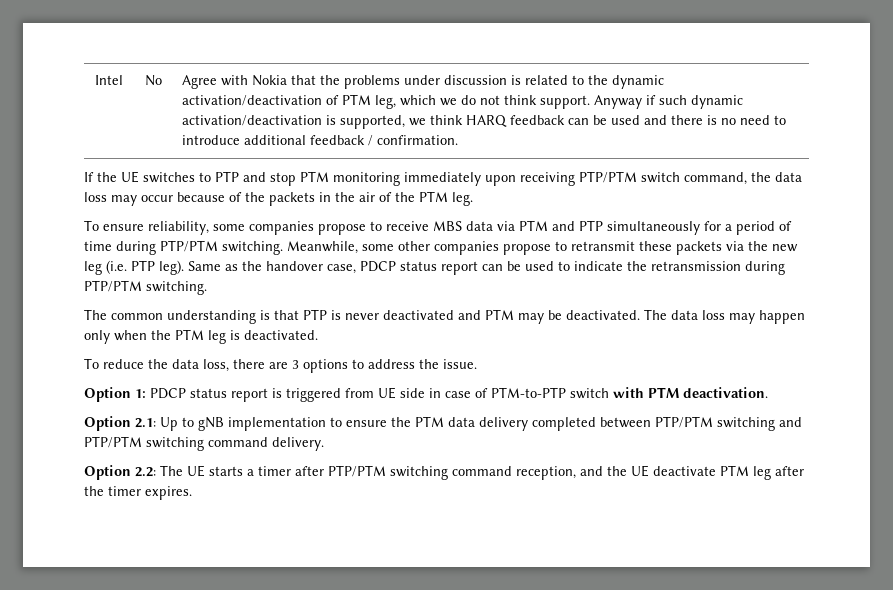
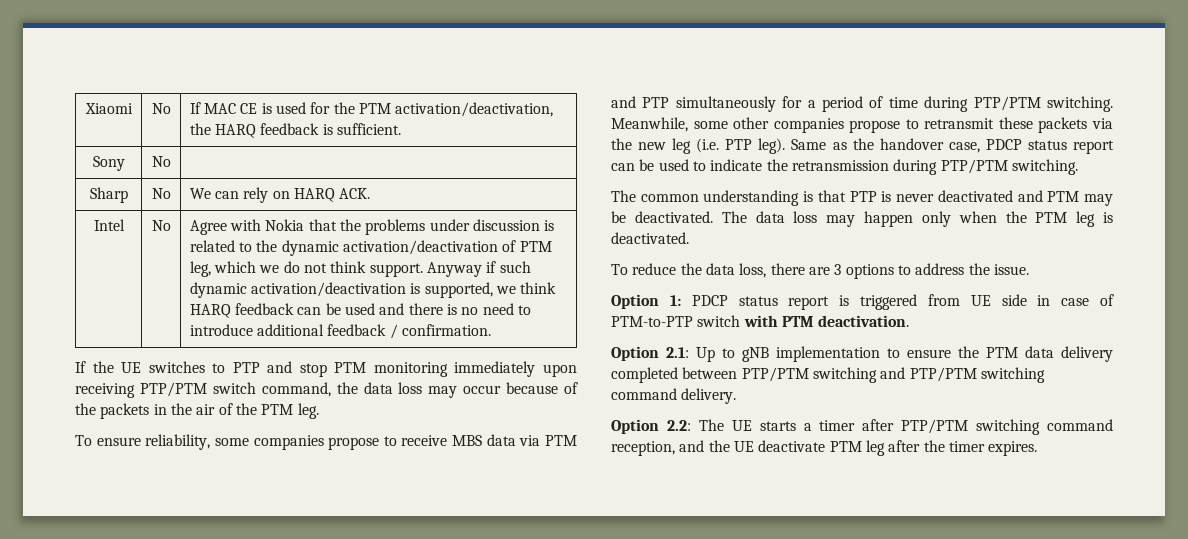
+ Xiaomi | No | If MAC CE is used for the PTM activation/deactivation, the HARQ feedback is sufficient.
+ Sony | No |
+ Sharp | No | We can rely on HARQ ACK.

